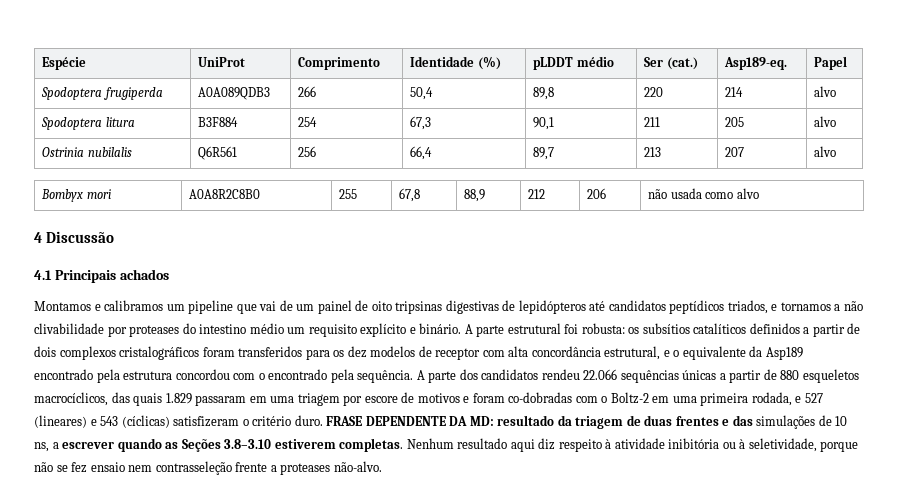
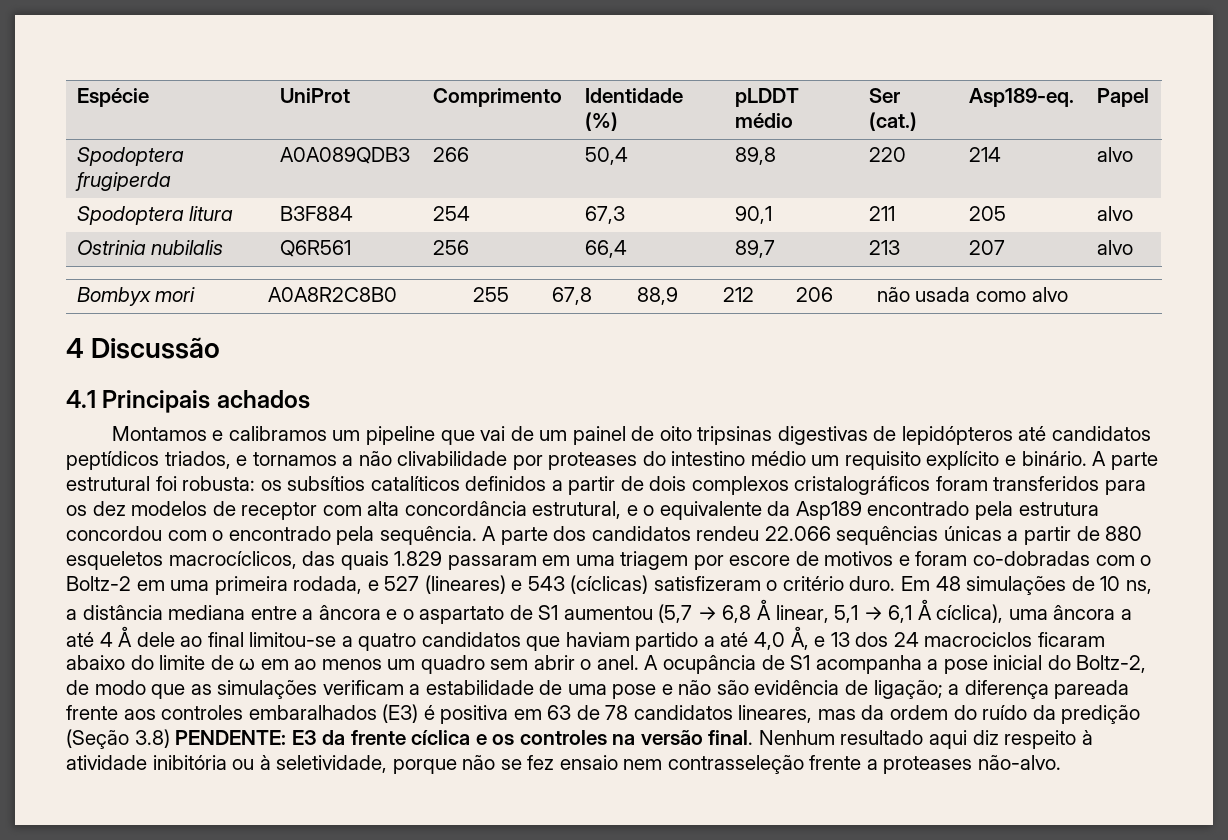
- FRASE DEPENDENTE DA MD: resultado da triagem de duas frentes e das simulações de 10 ns, a escrever quando as Seções 3.8–3.10 estiverem completas.
+ Em 48 simulações de 10 ns, a distância mediana entre a âncora e o aspartato de S1 aumentou (5,7 → 6,8 Å linear, 5,1 → 6,1 Å cíclica), uma âncora a até 4 Å dele ao final limitou-se a quatro candidatos que haviam partido a até 4,0 Å, e 13 dos 24 macrociclos ficaram abaixo do limite de ω em ao menos um quadro sem abrir o anel. A ocupância de S1 acompanha a pose inicial do Boltz-2, de modo que as simulações verificam a estabilidade de uma pose e não são evidência de ligação; a diferença pareada frente aos controles embaralhados (E3) é positiva em 63 de 78 candidatos lineares, mas da ordem do ruído da predição (Seção 3.8) PENDENTE: E3 da frente cíclica e os controles na versão final.

